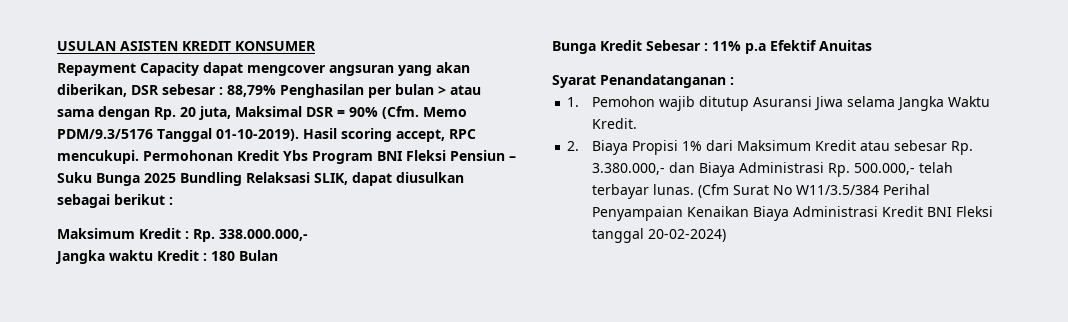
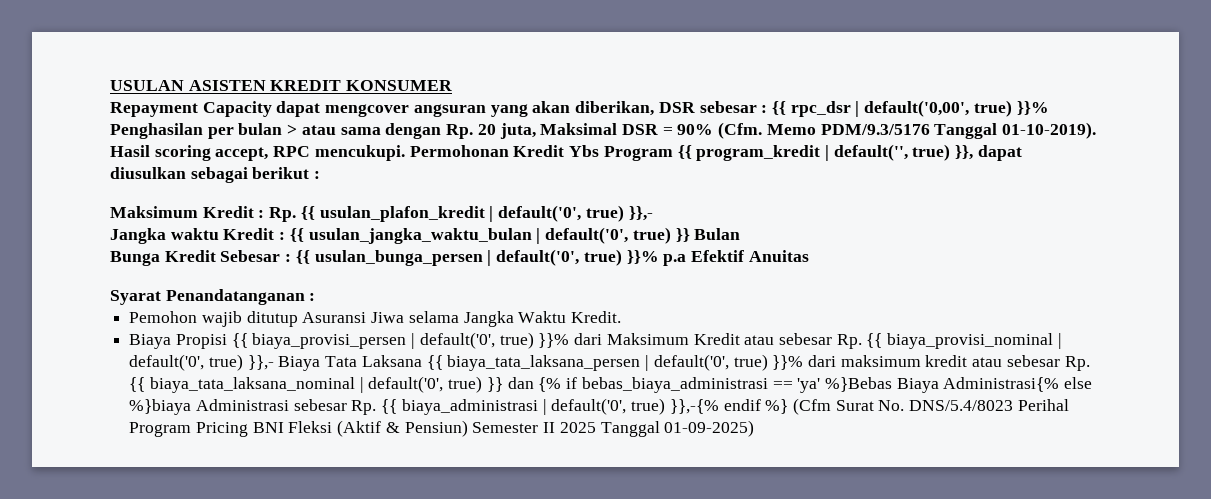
- Repayment Capacity dapat mengcover angsuran yang akan diberikan, DSR sebesar : 88,79% Penghasilan per bulan > atau sama dengan Rp. 20 juta, Maksimal DSR = 90% (Cfm. Memo PDM/9.3/5176 Tanggal 01-10-2019).
+ Repayment Capacity dapat mengcover angsuran yang akan diberikan, DSR sebesar : {{ rpc_dsr | default('0,00', true) }}% Penghasilan per bulan > atau sama dengan Rp. 20 juta, Maksimal DSR = 90% (Cfm. Memo PDM/9.3/5176 Tanggal 01-10-2019).
- Permohonan Kredit Ybs Program BNI Fleksi Pensiun – Suku Bunga 2025 Bundling Relaksasi SLIK, dapat diusulkan sebagai berikut :
+ Permohonan Kredit Ybs Program {{ program_kredit | default('', true) }}, dapat diusulkan sebagai berikut :
- Maksimum Kredit : Rp. 338.000.000,-
- Jangka waktu Kredit : 180 Bulan
+ Maksimum Kredit : Rp. {{ usulan_plafon_kredit | default('0', true) }},-
+ Jangka waktu Kredit : {{ usulan_jangka_waktu_bulan | default('0', true) }} Bulan
- Bunga Kredit Sebesar : 11% p.a Efektif Anuitas
+ Bunga Kredit Sebesar : {{ usulan_bunga_persen | default('0', true) }}% p.a Efektif Anuitas
- 1. Pemohon wajib ditutup Asuransi Jiwa selama Jangka Waktu Kredit.
+ Pemohon wajib ditutup Asuransi Jiwa selama Jangka Waktu Kredit.
- 2. Biaya Propisi 1% dari Maksimum Kredit atau sebesar Rp. 3.380.000,- dan Biaya Administrasi Rp. 500.000,- telah terbayar lunas. (Cfm Surat No W11/3.5/384 Perihal Penyampaian Kenaikan Biaya Administrasi Kredit BNI Fleksi tanggal 20-02-2024)
+ Biaya Propisi {{ biaya_provisi_persen | default('0', true) }}% dari Maksimum Kredit atau sebesar Rp. {{ biaya_provisi_nominal | default('0', true) }},- Biaya Tata Laksana {{ biaya_tata_laksana_persen | default('0', true) }}% dari maksimum kredit atau sebesar Rp. {{ biaya_tata_laksana_nominal | default('0', true) }} dan {% if bebas_biaya_administrasi == 'ya' %}Bebas Biaya Administrasi{% else %}biaya Administrasi sebesar Rp. {{ biaya_administrasi | default('0', true) }},-{% endif %} (Cfm Surat No. DNS/5.4/8023 Perihal Program Pricing BNI Fleksi (Aktif & Pensiun) Semester II 2025 Tanggal 01-09-2025)

